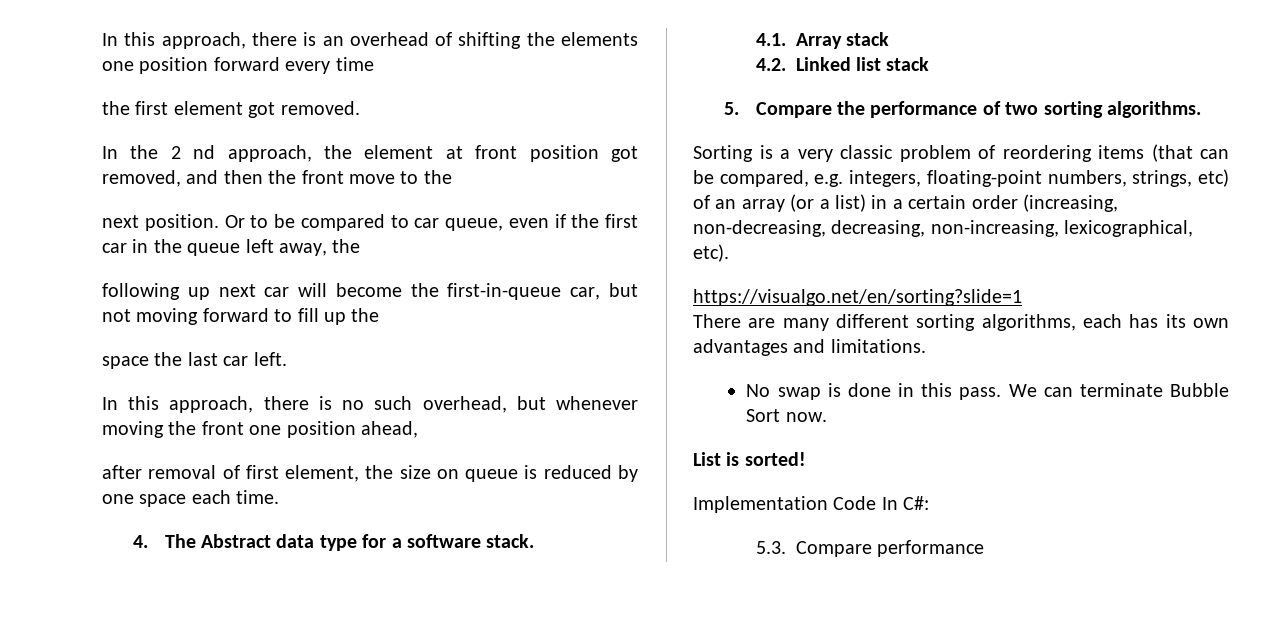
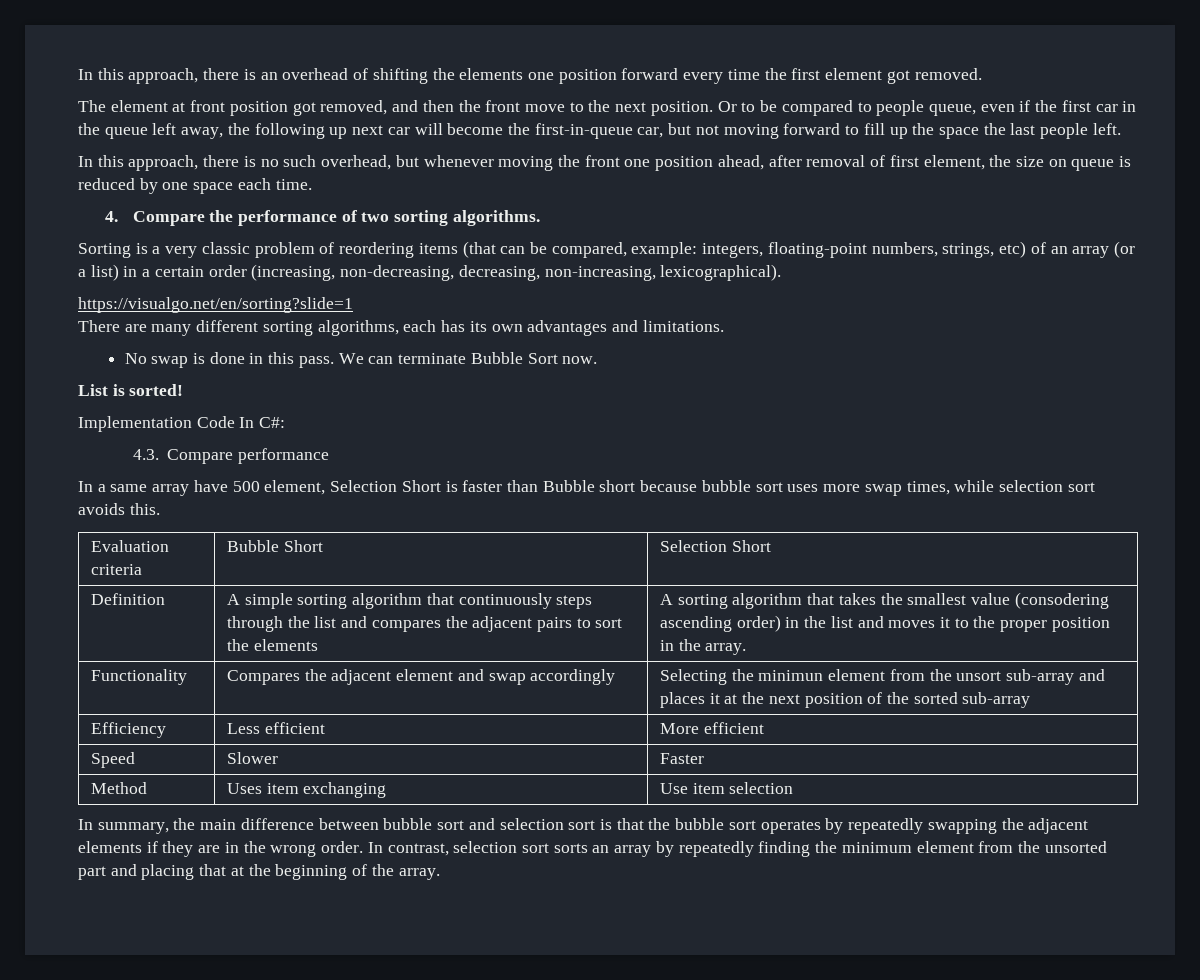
- In this approach, there is an overhead of shifting the elements one position forward every time
- the first element got removed.
+ In this approach, there is an overhead of shifting the elements one position forward every time the first element got removed.
- In the 2 nd approach, the element at front position got removed, and then the front move to the
- next position.
+ The element at front position got removed, and then the front move to the next position.
- Or to be compared to car queue, even if the first car in the queue left away, the
- following up next car will become the first-in-queue car, but not moving forward to fill up the
- space the last car left.
+ Or to be compared to people queue, even if the first car in the queue left away, the following up next car will become the first-in-queue car, but not moving forward to fill up the space the last people left.
- In this approach, there is no such overhead, but whenever moving the front one position ahead,
- after removal of first element, the size on queue is reduced by one space each time.
+ In this approach, there is no such overhead, but whenever moving the front one position ahead, after removal of first element, the size on queue is reduced by one space each time.
- 4. The Abstract data type for a software stack.
- 4.1. Array stack
- 4.2. Linked list stack
- 5. Compare the performance of two sorting algorithms.
+ 4. Compare the performance of two sorting algorithms.
- Sorting is a very classic problem of reordering items (that can be compared, e.g. integers, floating-point numbers, strings, etc) of an array (or a list) in a certain order (increasing, non-decreasing, decreasing, non-increasing, lexicographical, etc).
+ Sorting is a very classic problem of reordering items (that can be compared, example: integers, floating-point numbers, strings, etc) of an array (or a list) in a certain order (increasing, non-decreasing, decreasing, non-increasing, lexicographical).
- 5.3. Compare performance
+ 4.3. Compare performance
+ In a same array have 500 element, Selection Short is faster than Bubble short because bubble sort uses more swap times, while selection sort avoids this.
+ Evaluation criteria | Bubble Short | Selection Short
+ Definition | A simple sorting algorithm that continuously steps through the list and compares the adjacent pairs to sort the elements | A sorting algorithm that takes the smallest value (consodering ascending order) in the list and moves it to the proper position in the array.
+ Functionality | Compares the adjacent element and swap accordingly | Selecting the minimun element from the unsort sub-array and places it at the next position of the sorted sub-array
+ Efficiency | Less efficient | More efficient
+ Speed | Slower | Faster
+ Method | Uses item exchanging | Use item selection
+ In summary, the main difference between bubble sort and selection sort is that the bubble sort operates by repeatedly swapping the adjacent elements if they are in the wrong order. In contrast, selection sort sorts an array by repeatedly finding the minimum element from the unsorted part and placing that at the beginning of the array.

